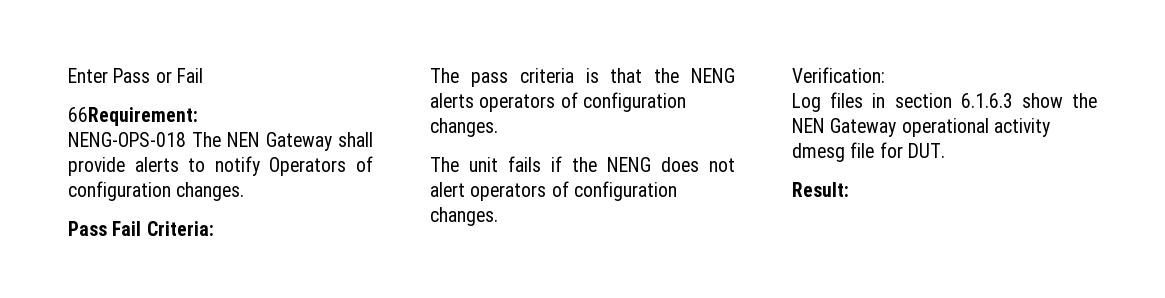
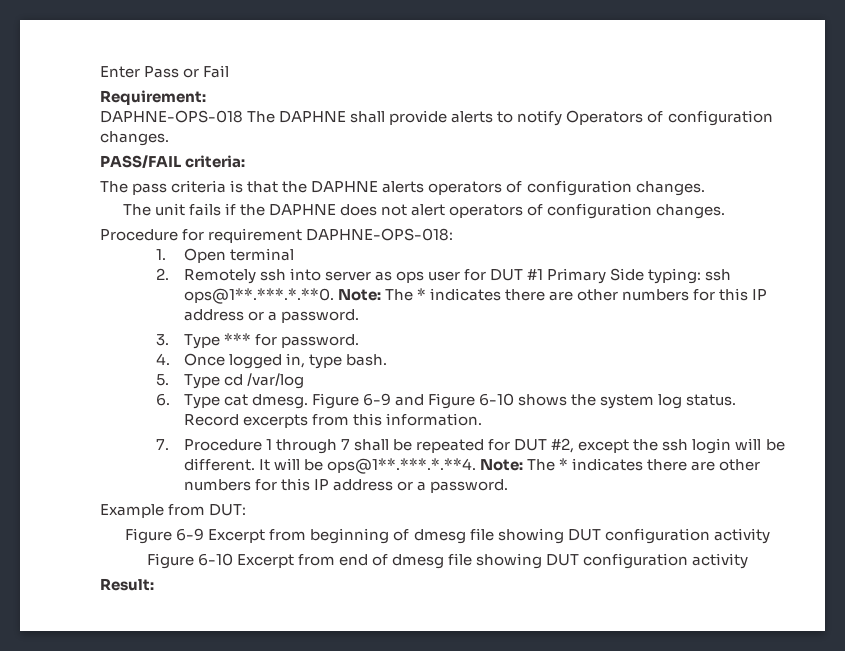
- 66Requirement:
- NENG-OPS-018 The NEN Gateway shall provide alerts to notify Operators of configuration changes.
+ Requirement:
+ DAPHNE-OPS-018 The DAPHNE shall provide alerts to notify Operators of configuration changes.
- Pass Fail Criteria:
+ PASS/FAIL criteria:
- The pass criteria is that the NENG alerts operators of configuration changes.
+ The pass criteria is that the DAPHNE alerts operators of configuration changes.
- The unit fails if the NENG does not alert operators of configuration changes.
+ The unit fails if the DAPHNE does not alert operators of configuration changes.
- Verification:
- Log files in section 6.1.6.3 show the NEN Gateway operational activity dmesg file for DUT.
+ Procedure for requirement DAPHNE-OPS-018:
+ 1. Open terminal
+ 2. Remotely ssh into server as ops user for DUT #1 Primary Side typing: ssh ops@1**.***.*.**0. Note: The * indicates there are other numbers for this IP address or a password.
+ 3. Type *** for password.
+ 4. Once logged in, type bash.
+ 5. Type cd /var/log
+ 6. Type cat dmesg. Figure 6-9 and Figure 6-10 shows the system log status. Record excerpts from this information.
+ 7. Procedure 1 through 7 shall be repeated for DUT #2, except the ssh login will be different. It will be ops@1**.***.*.**4. Note: The * indicates there are other numbers for this IP address or a password.
+ Example from DUT:
+ Figure 6-9 Excerpt from beginning of dmesg file showing DUT configuration activity
+ Figure 6-10 Excerpt from end of dmesg file showing DUT configuration activity

